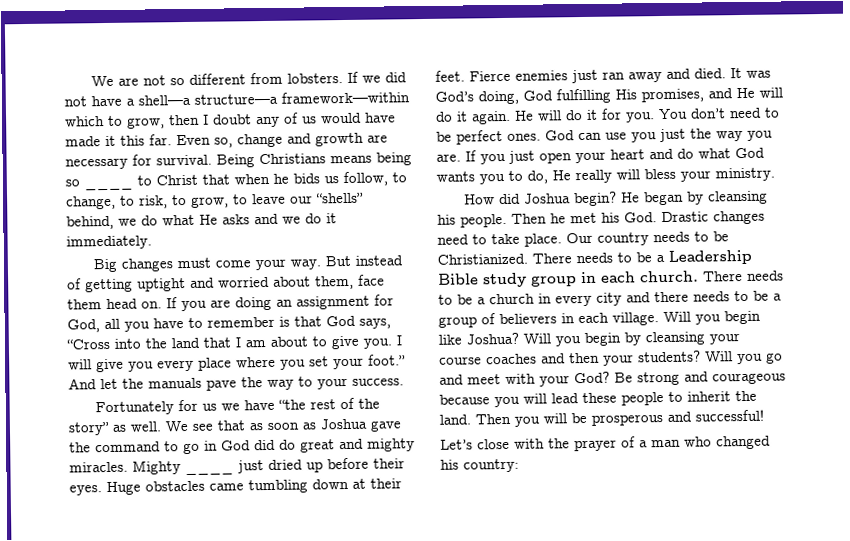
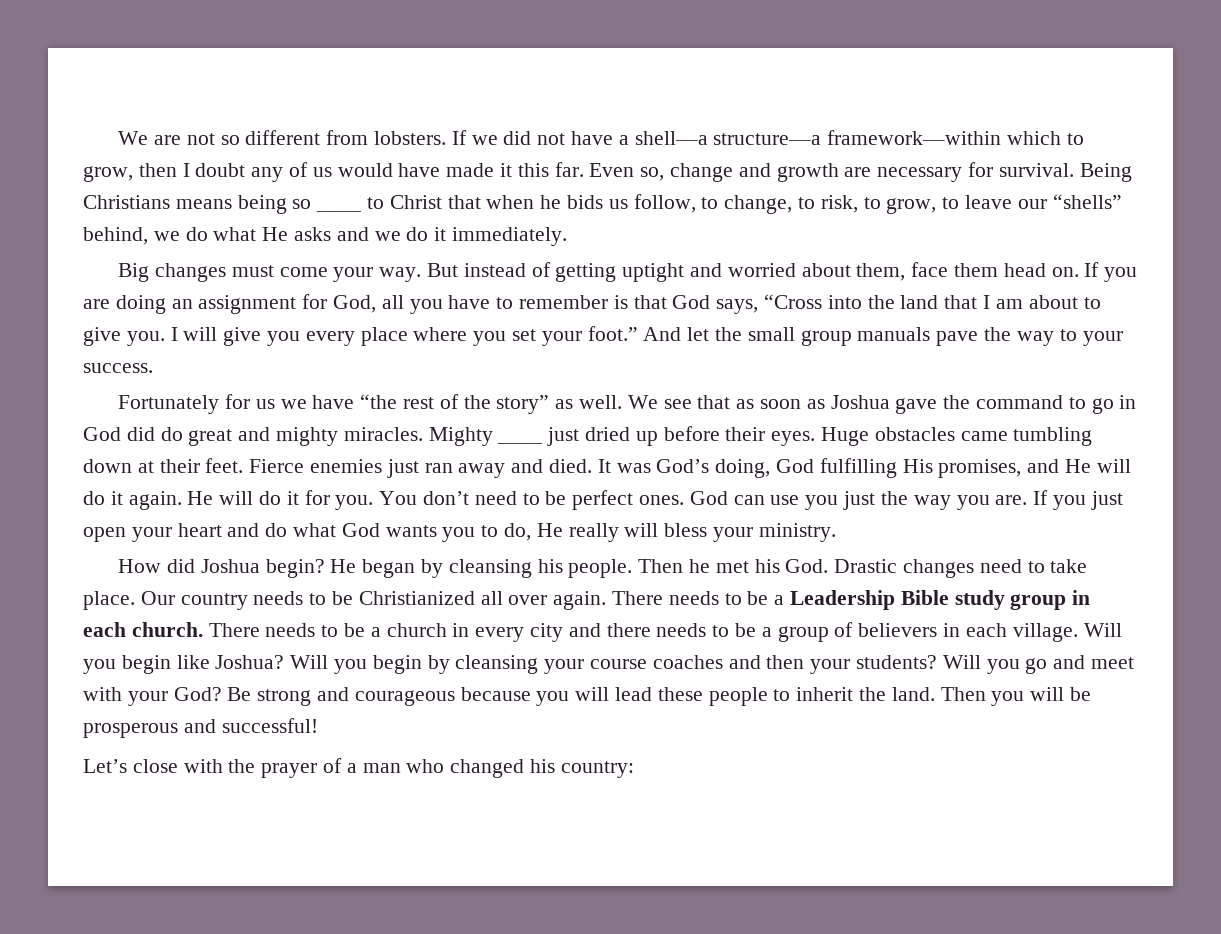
- And let the manuals pave the way to your success.
+ And let the small group manuals pave the way to your success.
- Our country needs to be Christianized.
+ Our country needs to be Christianized all over again.

